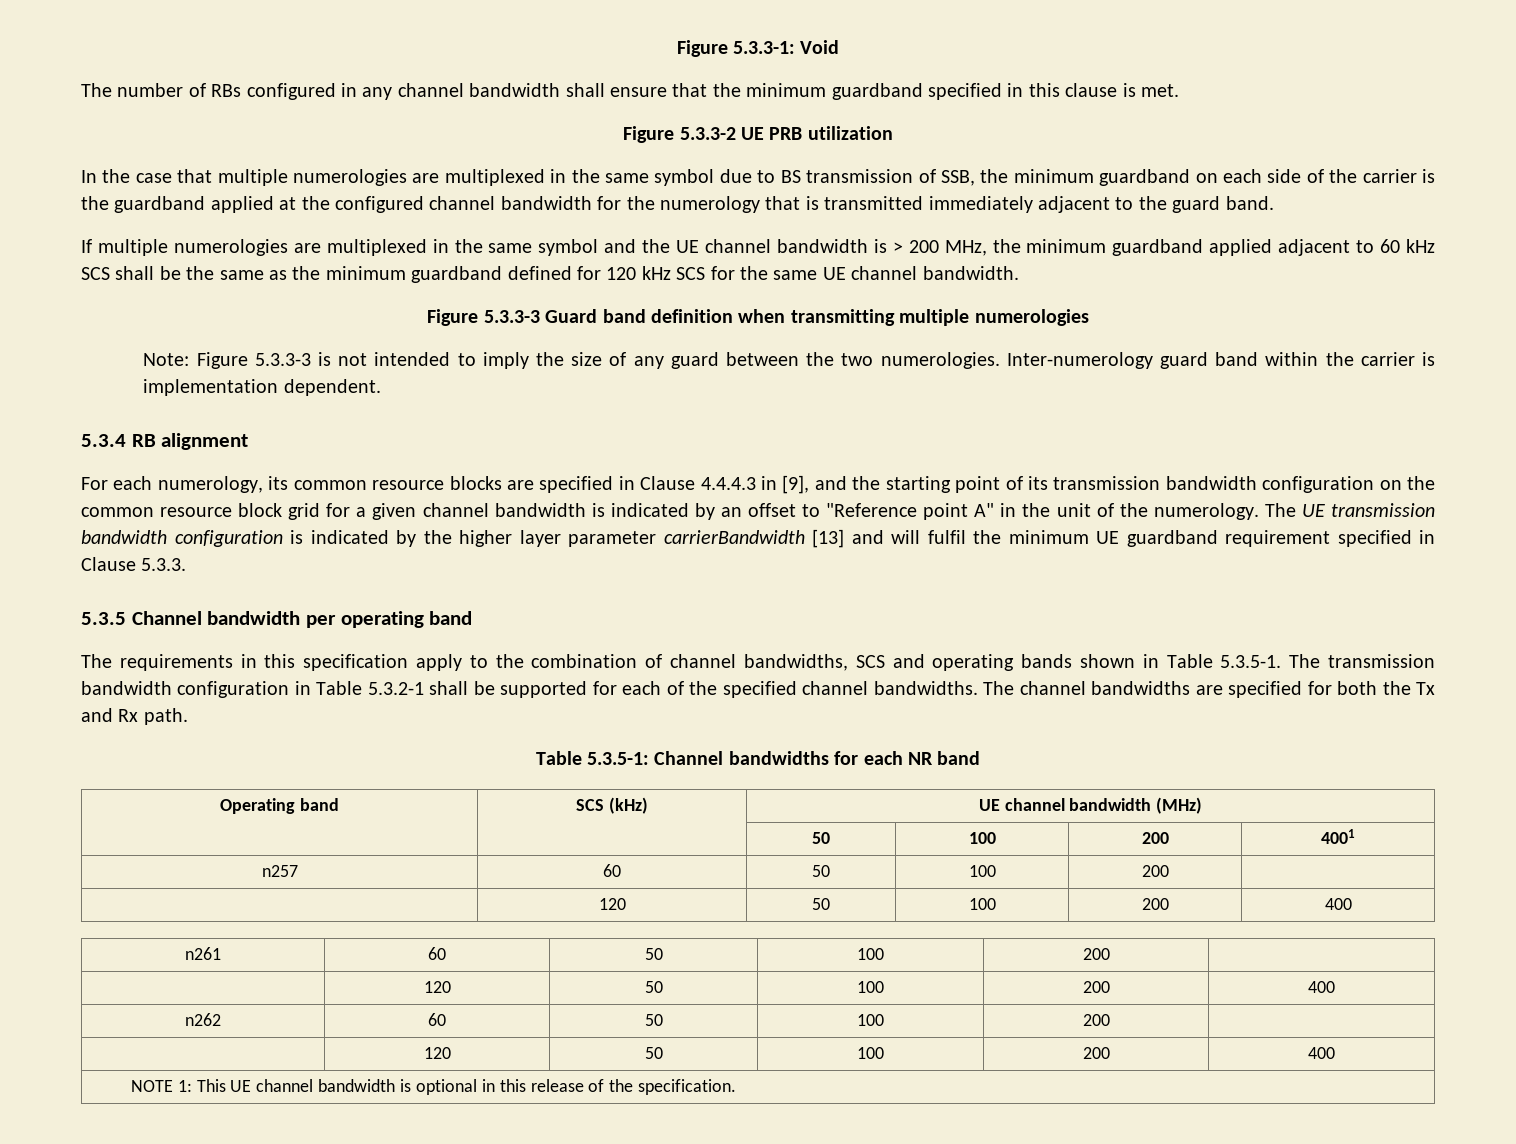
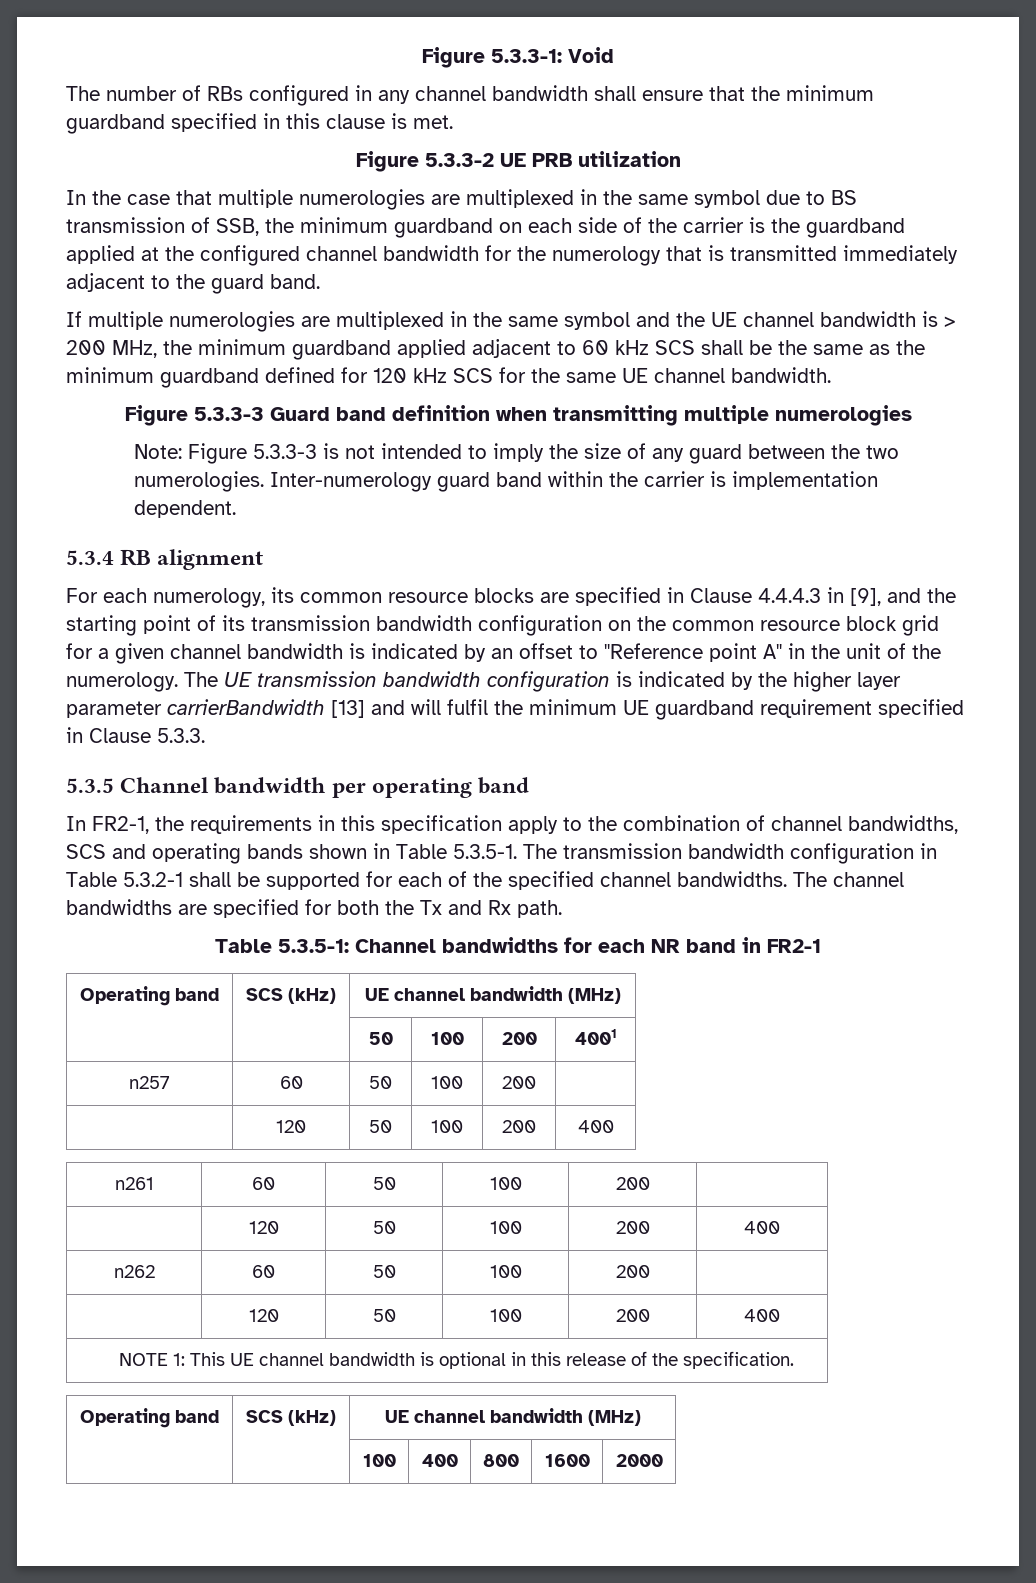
- The requirements in this specification apply to the combination of channel bandwidths, SCS and operating bands shown in Table 5.3.5-1. The transmission bandwidth configuration in Table 5.3.2-1 shall be supported for each of the specified channel bandwidths.
+ In FR2-1, the requirements in this specification apply to the combination of channel bandwidths, SCS and operating bands shown in Table 5.3.5-1. The transmission bandwidth configuration in Table 5.3.2-1 shall be supported for each of the specified channel bandwidths.
- Table 5.3.5-1: Channel bandwidths for each NR band
+ Table 5.3.5-1: Channel bandwidths for each NR band in FR2-1
  NOTE 1: This UE channel bandwidth is optional in this release of the specification.
+ Operating band | SCS (kHz) | UE channel bandwidth (MHz)
+ | | 100 | 400 | 800 | 1600 | 2000

